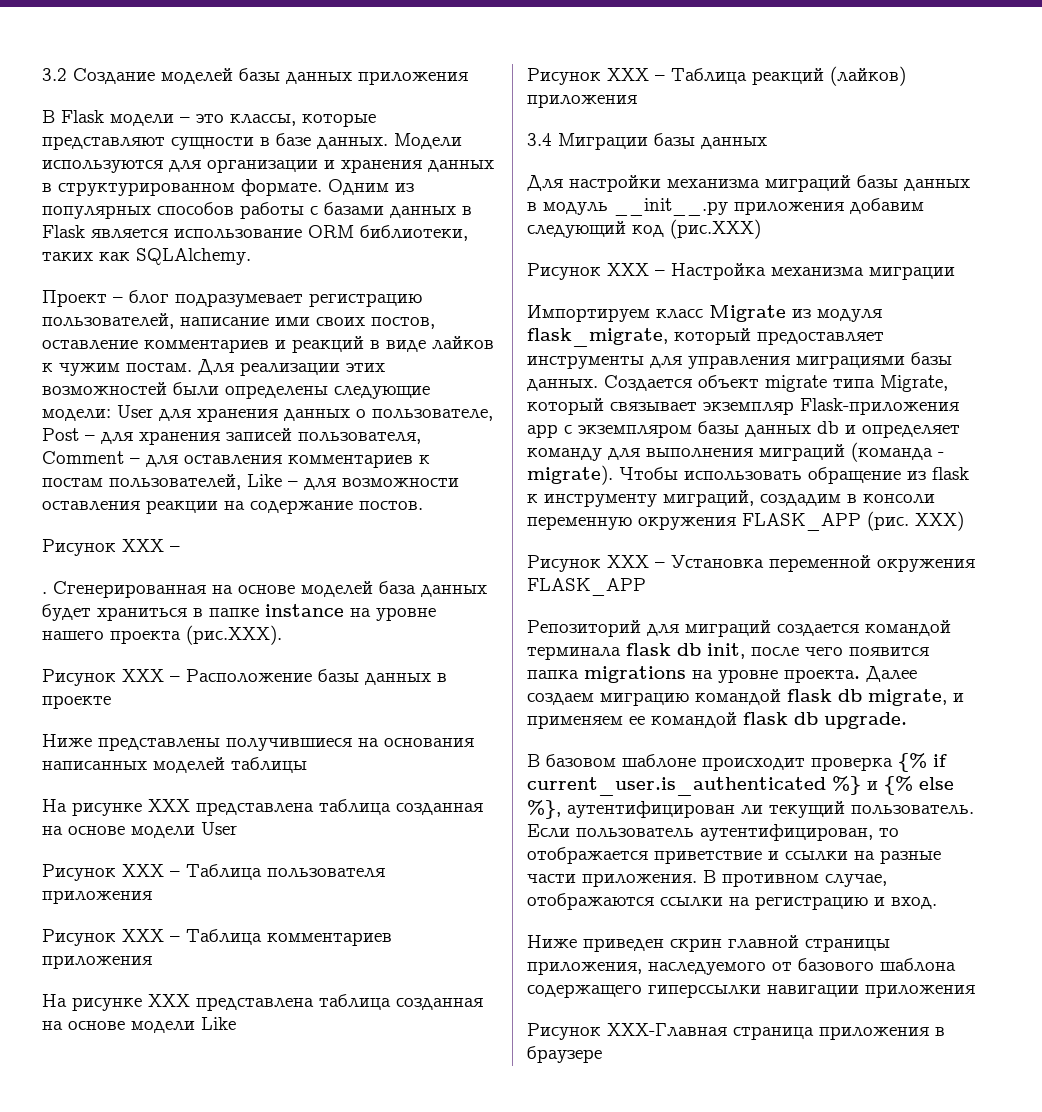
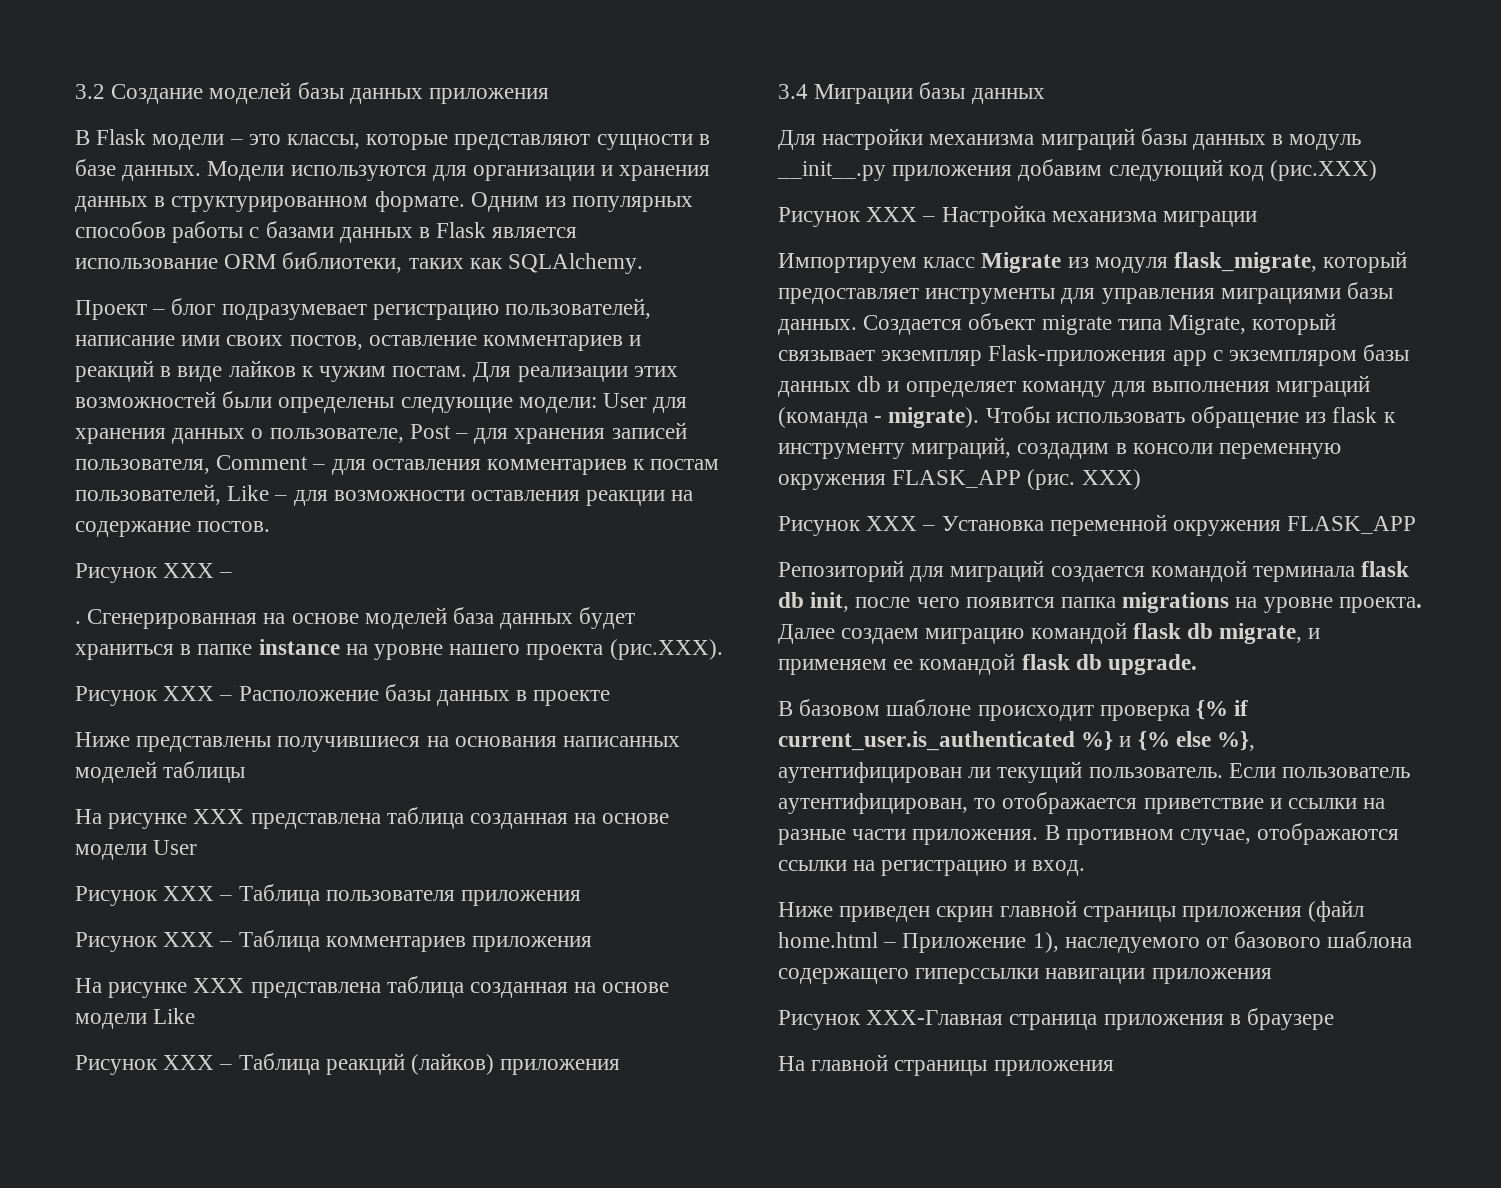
- Ниже приведен скрин главной страницы приложения, наследуемого от базового шаблона содержащего гиперссылки навигации приложения
+ Ниже приведен скрин главной страницы приложения (файл home.html – Приложение 1), наследуемого от базового шаблона содержащего гиперссылки навигации приложения
+ На главной страницы приложения

